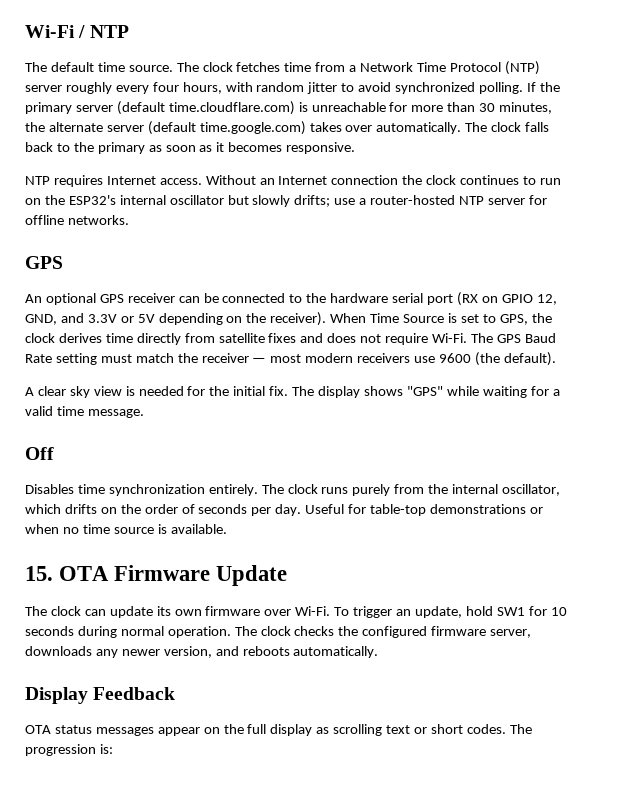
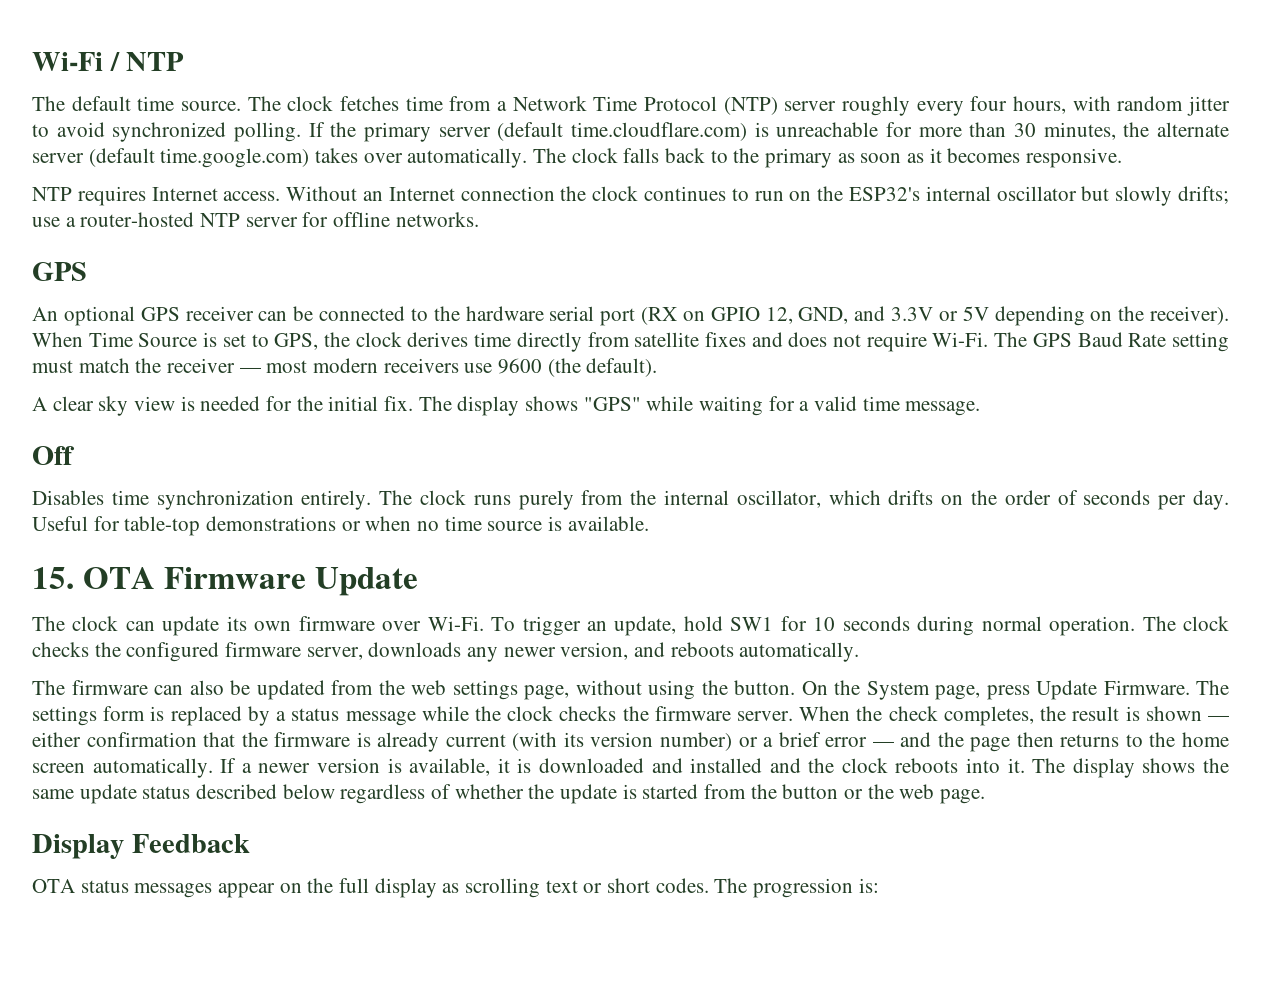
+ The firmware can also be updated from the web settings page, without using the button. On the System page, press Update Firmware. The settings form is replaced by a status message while the clock checks the firmware server. When the check completes, the result is shown — either confirmation that the firmware is already current (with its version number) or a brief error — and the page then returns to the home screen automatically. If a newer version is available, it is downloaded and installed and the clock reboots into it. The display shows the same update status described below regardless of whether the update is started from the button or the web page.

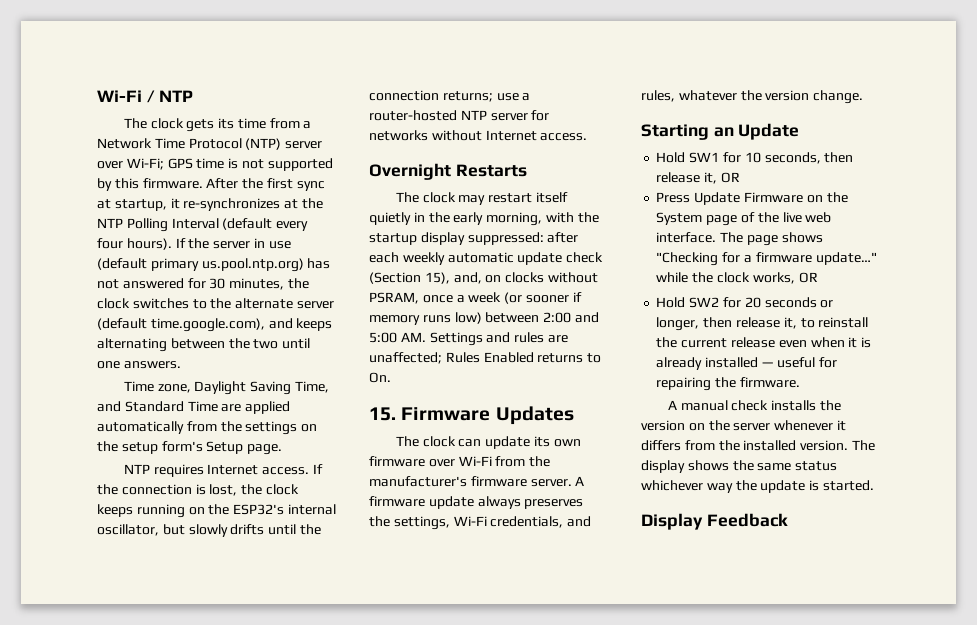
- The default time source. The clock fetches time from a Network Time Protocol (NTP) server roughly every four hours, with random jitter to avoid synchronized polling. If the primary server (default time.cloudflare.com) is unreachable for more than 30 minutes, the alternate server (default time.google.com) takes over automatically. The clock falls back to the primary as soon as it becomes responsive.
- NTP requires Internet access. Without an Internet connection the clock continues to run on the ESP32's internal oscillator but slowly drifts; use a router-hosted NTP server for offline networks.
- GPS
- An optional GPS receiver can be connected to the hardware serial port (RX on GPIO 12, GND, and 3.3V or 5V depending on the receiver). When Time Source is set to GPS, the clock derives time directly from satellite fixes and does not require Wi-Fi. The GPS Baud Rate setting must match the receiver — most modern receivers use 9600 (the default).
- A clear sky view is needed for the initial fix. The display shows "GPS" while waiting for a valid time message.
- Off
- Disables time synchronization entirely. The clock runs purely from the internal oscillator, which drifts on the order of seconds per day. Useful for table-top demonstrations or when no time source is available.
- 15. OTA Firmware Update
+ The clock gets its time from a Network Time Protocol (NTP) server over Wi-Fi; GPS time is not supported by this firmware. After the first sync at startup, it re-synchronizes at the NTP Polling Interval (default every four hours). If the server in use (default primary us.pool.ntp.org) has not answered for 30 minutes, the clock switches to the alternate server (default time.google.com), and keeps alternating between the two until one answers.
+ Time zone, Daylight Saving Time, and Standard Time are applied automatically from the settings on the setup form's Setup page.
+ NTP requires Internet access. If the connection is lost, the clock keeps running on the ESP32's internal oscillator, but slowly drifts until the connection returns; use a router-hosted NTP server for networks without Internet access.
+ Overnight Restarts
+ The clock may restart itself quietly in the early morning, with the startup display suppressed: after each weekly automatic update check (Section 15), and, on clocks without PSRAM, once a week (or sooner if memory runs low) between 2:00 and 5:00 AM. Settings and rules are unaffected; Rules Enabled returns to On.
+ 15. Firmware Updates
- The clock can update its own firmware over Wi-Fi. To trigger an update, hold SW1 for 10 seconds during normal operation. The clock checks the configured firmware server, downloads any newer version, and reboots automatically.
- The firmware can also be updated from the web settings page, without using the button. On the System page, press Update Firmware. The settings form is replaced by a status message while the clock checks the firmware server. When the check completes, the result is shown — either confirmation that the firmware is already current (with its version number) or a brief error — and the page then returns to the home screen automatically. If a newer version is available, it is downloaded and installed and the clock reboots into it.
+ The clock can update its own firmware over Wi-Fi from the manufacturer's firmware server. A firmware update always preserves the settings, Wi-Fi credentials, and rules, whatever the version change.
+ Starting an Update
+ Hold SW1 for 10 seconds, then release it, OR
+ Press Update Firmware on the System page of the live web interface. The page shows "Checking for a firmware update…" while the clock works, OR
+ Hold SW2 for 20 seconds or longer, then release it, to reinstall the current release even when it is already installed — useful for repairing the firmware.
+ A manual check installs the version on the server whenever it differs from the installed version.
- The display shows the same update status described below regardless of whether the update is started from the button or the web page.
+ The display shows the same status whichever way the update is started.
  Display Feedback
- OTA status messages appear on the full display as scrolling text or short codes. The progression is:

